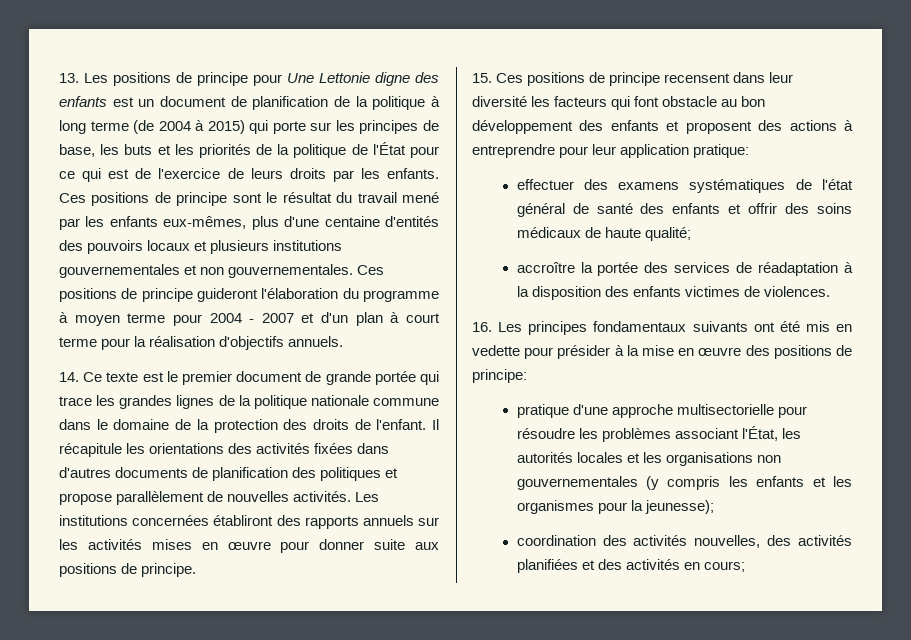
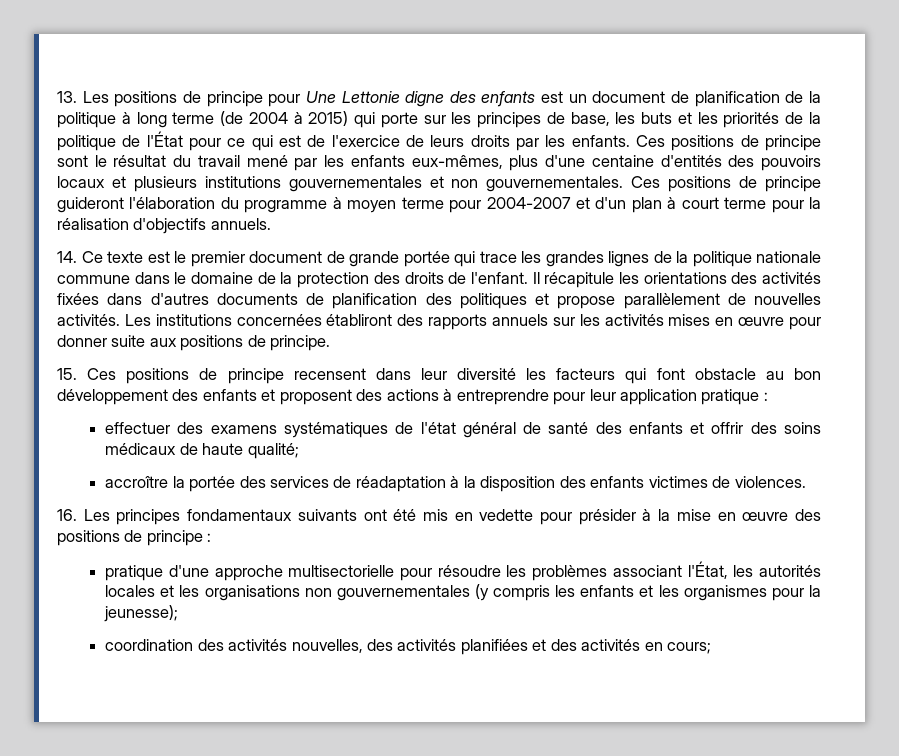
- Ces positions de principe guideront l'élaboration du programme à moyen terme pour 2004 - 2007 et d'un plan à court terme pour la réalisation d'objectifs annuels.
+ Ces positions de principe guideront l'élaboration du programme à moyen terme pour 2004-2007 et d'un plan à court terme pour la réalisation d'objectifs annuels.
- 15. Ces positions de principe recensent dans leur diversité les facteurs qui font obstacle au bon développement des enfants et proposent des actions à entreprendre pour leur application pratique:
+ 15. Ces positions de principe recensent dans leur diversité les facteurs qui font obstacle au bon développement des enfants et proposent des actions à entreprendre pour leur application pratique :
- 16. Les principes fondamentaux suivants ont été mis en vedette pour présider à la mise en œuvre des positions de principe:
+ 16. Les principes fondamentaux suivants ont été mis en vedette pour présider à la mise en œuvre des positions de principe :

